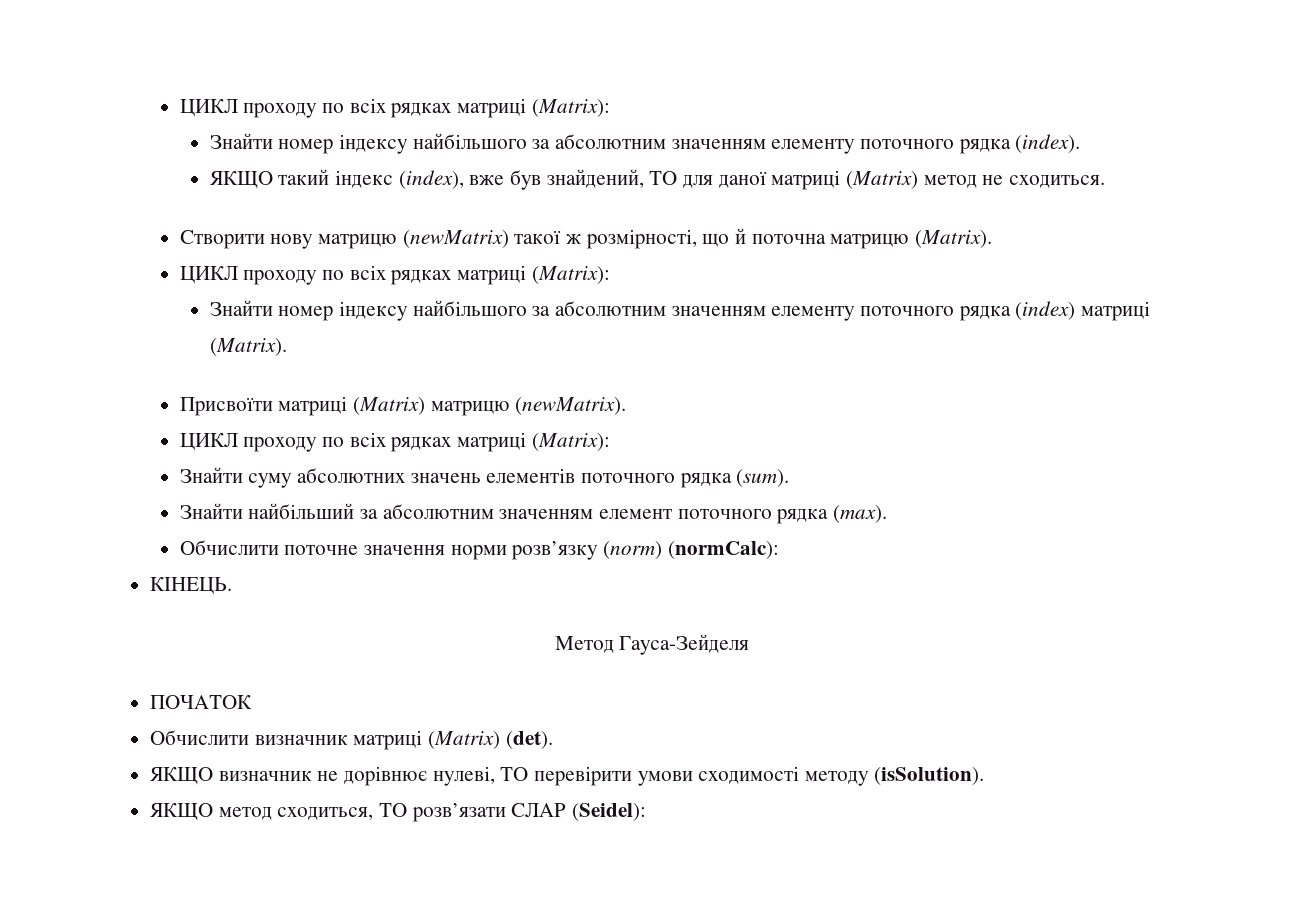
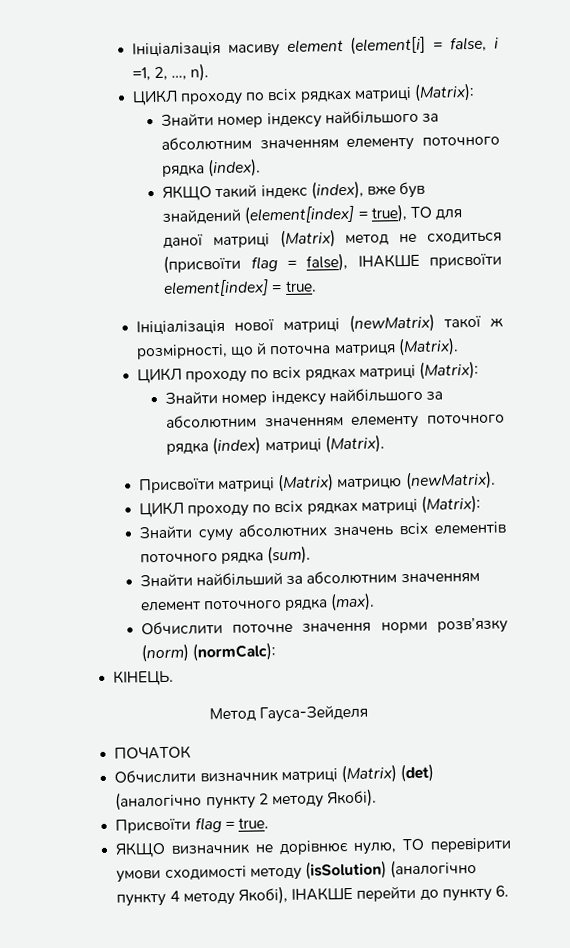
+ Ініціалізація масиву element (element[i] = false, i =1, 2, …, n).
- ЯКЩО такий індекс (index), вже був знайдений, ТО для даної матриці (Matrix) метод не сходиться.
- Створити нову матрицю (newMatrix) такої ж розмірності, що й поточна матрицю (Matrix).
+ ЯКЩО такий індекс (index), вже був знайдений (element[index] = true), ТО для даної матриці (Matrix) метод не сходиться (присвоїти flag = false), ІНАКШЕ присвоїти element[index] = true.
+ Ініціалізація нової матриці (newMatrix) такої ж розмірності, що й поточна матриця (Matrix).
- Знайти суму абсолютних значень елементів поточного рядка (sum).
+ Знайти суму абсолютних значень всіх елементів поточного рядка (sum).
- Обчислити визначник матриці (Matrix) (det).
+ Обчислити визначник матриці (Matrix) (det) (аналогічно пункту 2 методу Якобі).
+ Присвоїти flag = true.
- ЯКЩО визначник не дорівнює нулеві, ТО перевірити умови сходимості методу (isSolution).
- ЯКЩО метод сходиться, ТО розв’язати СЛАР (Seidel):
+ ЯКЩО визначник не дорівнює нулю, ТО перевірити умови сходимості методу (isSolution) (аналогічно пункту 4 методу Якобі), ІНАКШЕ перейти до пункту 6.

